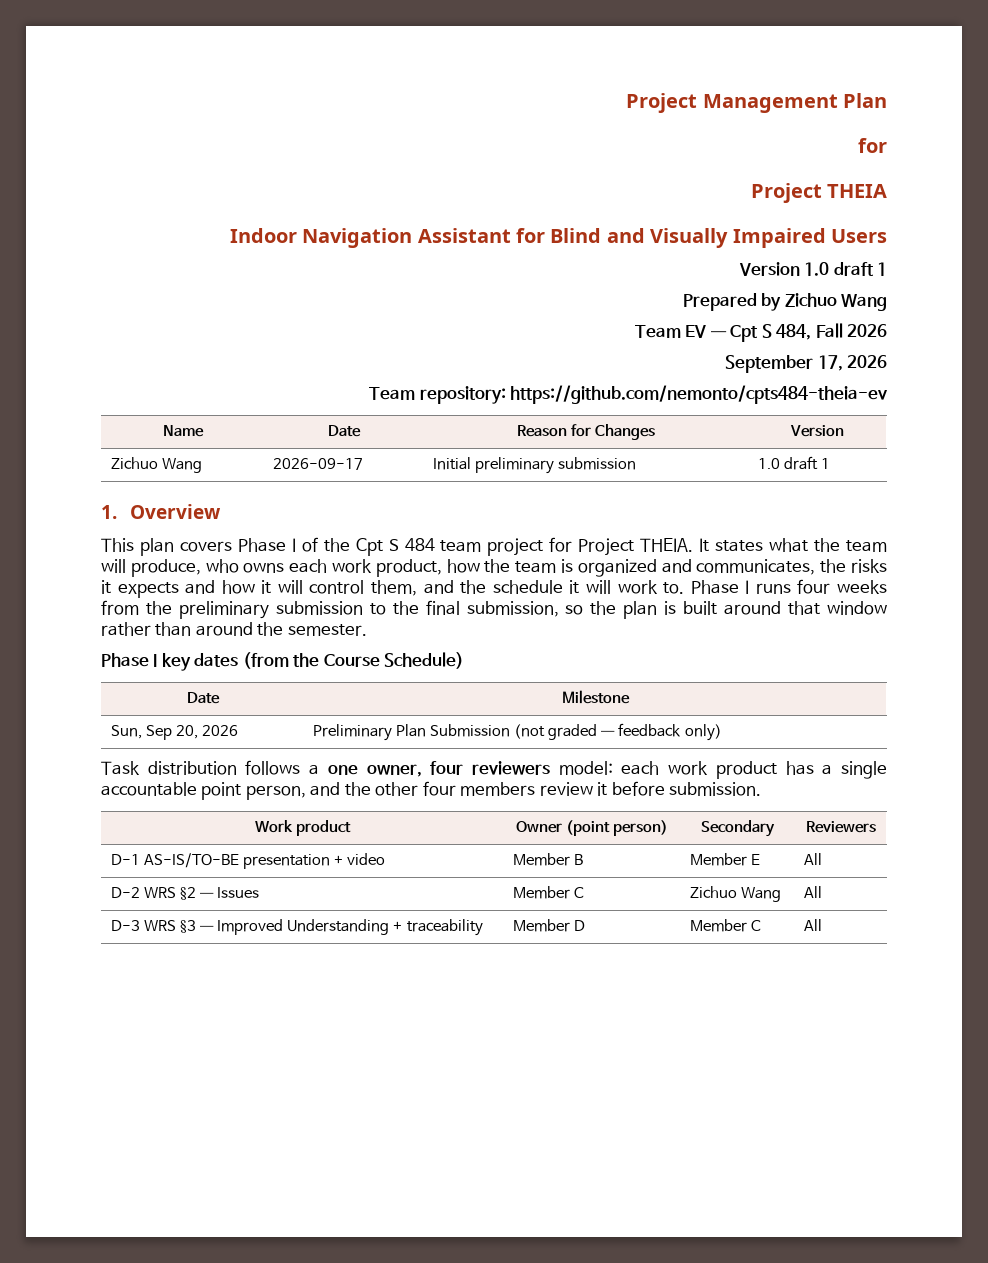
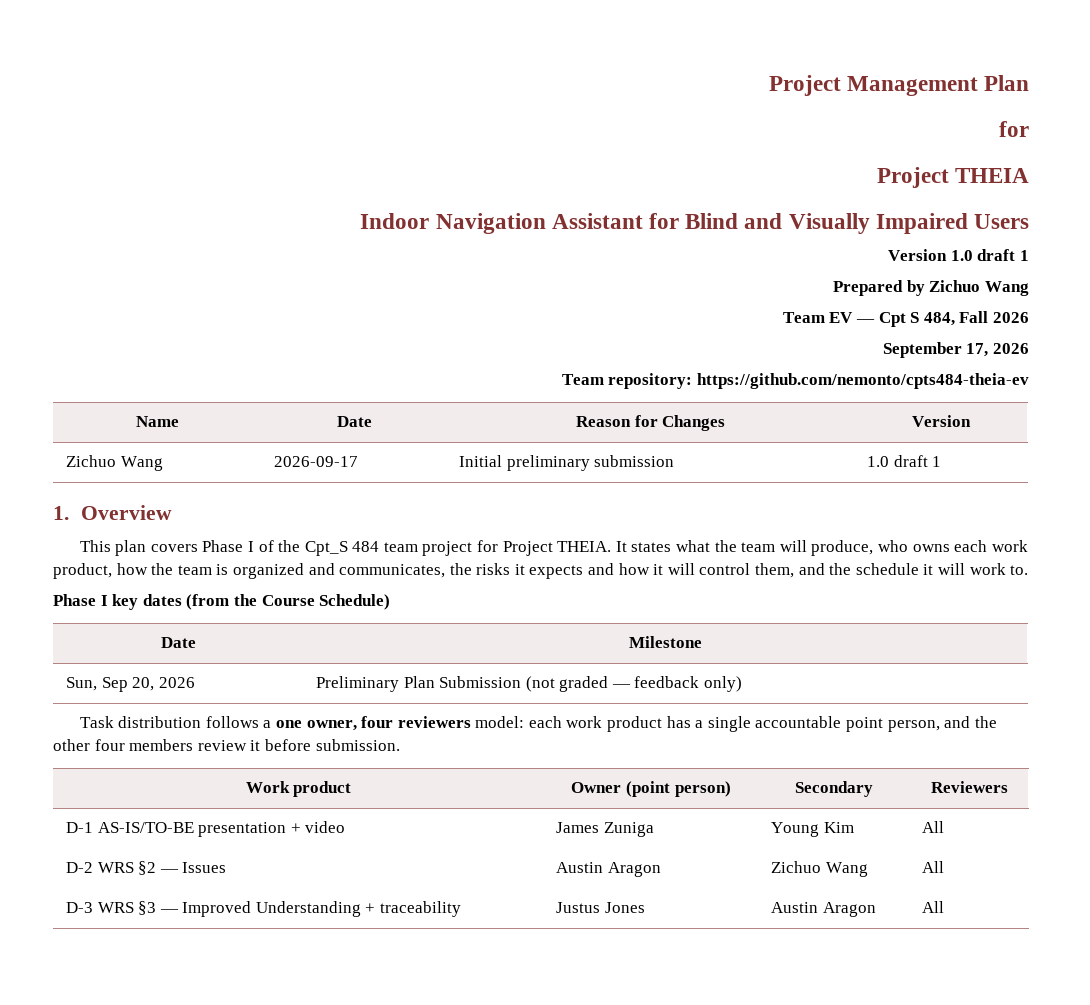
- This plan covers Phase I of the Cpt S 484 team project for Project THEIA.
+ This plan covers Phase I of the Cpt_S 484 team project for Project THEIA.
- Phase I runs four weeks from the preliminary submission to the final submission, so the plan is built around that window rather than around the semester.
- D-1 AS-IS/TO-BE presentation + video | Member B | Member E | All
+ D-1 AS-IS/TO-BE presentation + video | James Zuniga | Young Kim | All
- D-2 WRS §2 — Issues | Member C | Zichuo Wang | All
+ D-2 WRS §2 — Issues | Austin Aragon | Zichuo Wang | All
- D-3 WRS §3 — Improved Understanding + traceability | Member D | Member C | All
+ D-3 WRS §3 — Improved Understanding + traceability | Justus Jones | Austin Aragon | All

